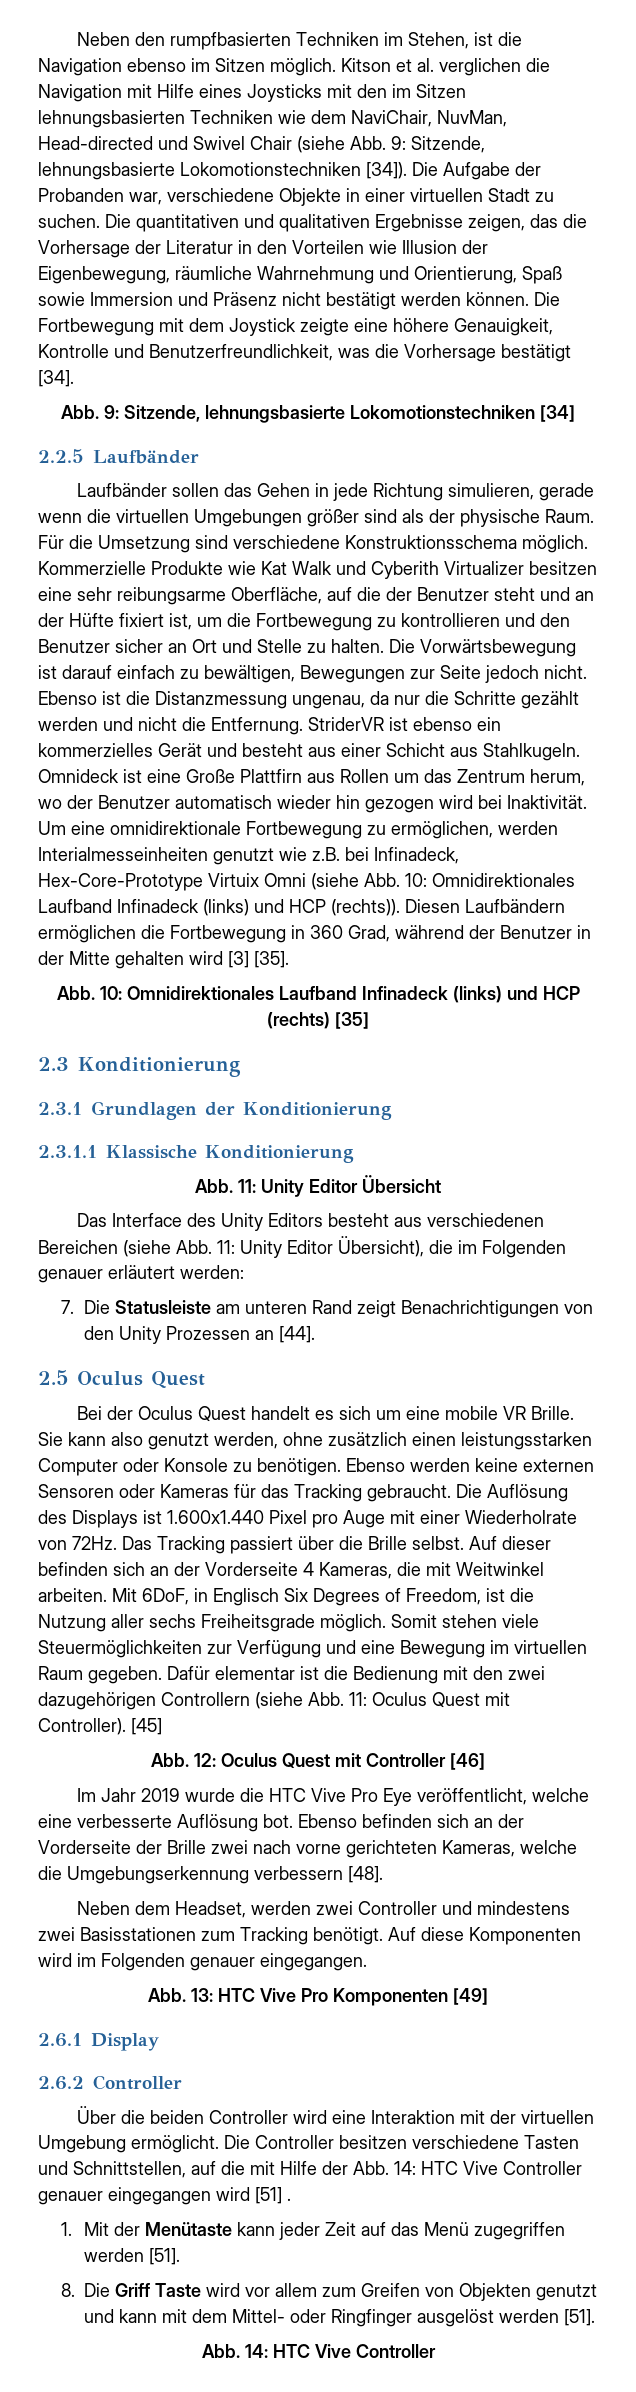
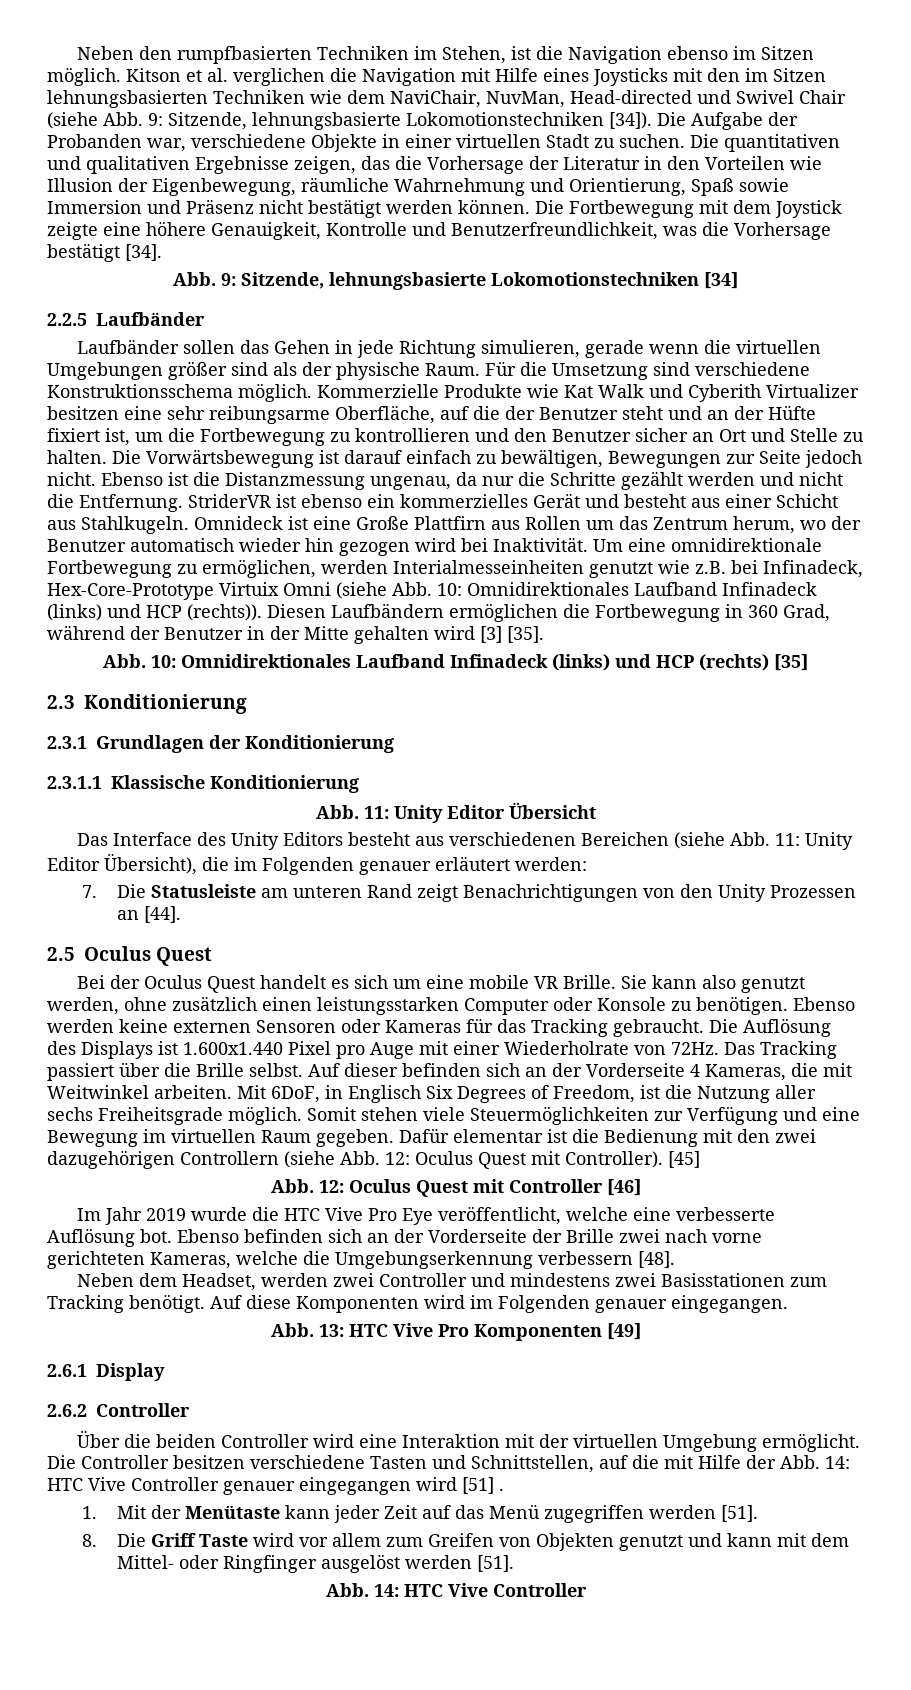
- Dafür elementar ist die Bedienung mit den zwei dazugehörigen Controllern (siehe Abb. 11: Oculus Quest mit Controller).
+ Dafür elementar ist die Bedienung mit den zwei dazugehörigen Controllern (siehe Abb. 12: Oculus Quest mit Controller).

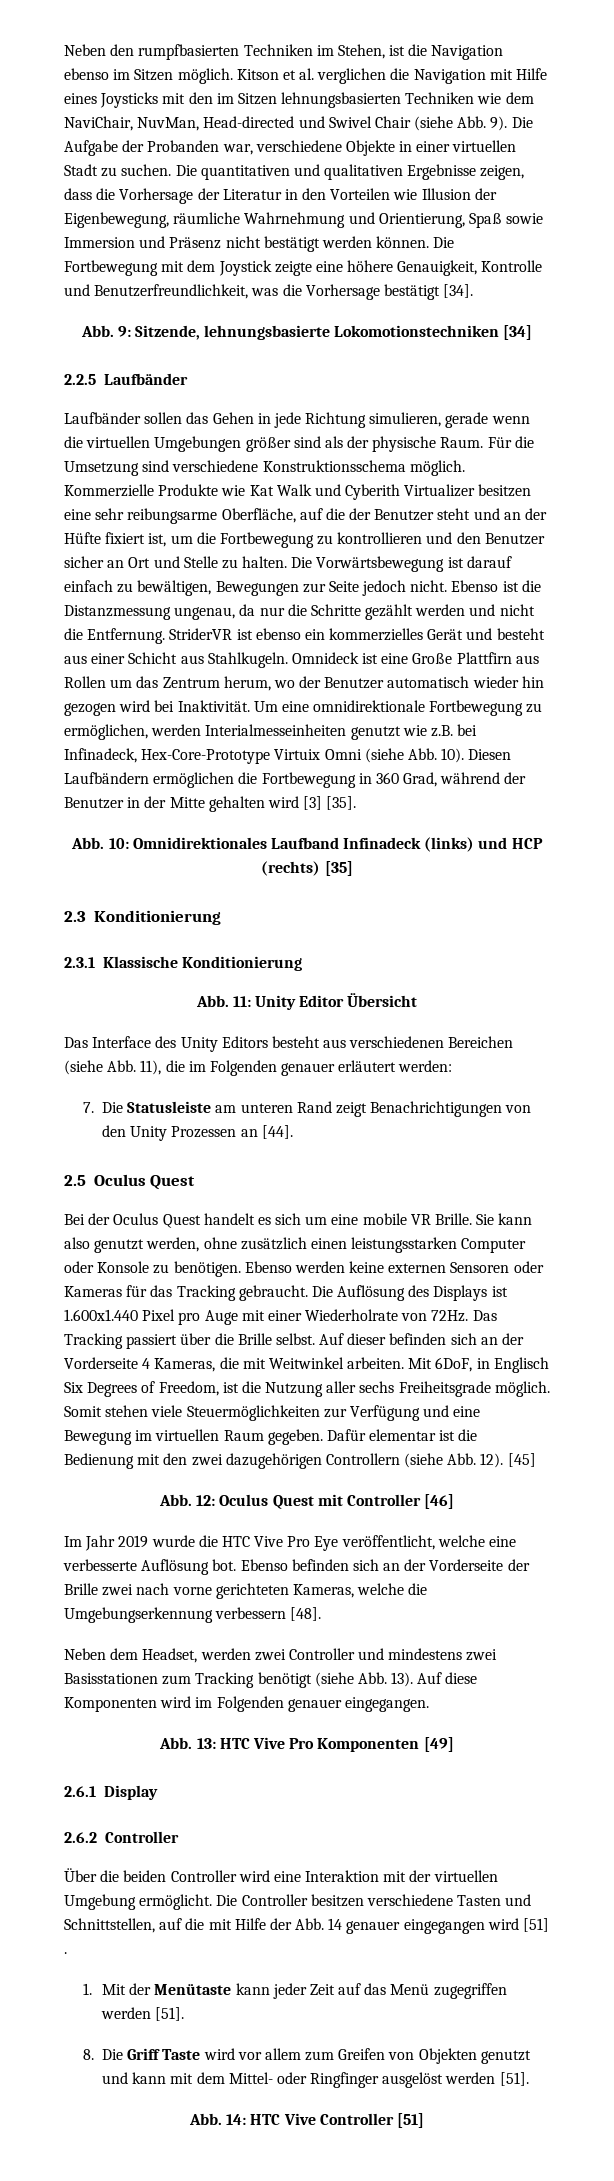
- Kitson et al. verglichen die Navigation mit Hilfe eines Joysticks mit den im Sitzen lehnungsbasierten Techniken wie dem NaviChair, NuvMan, Head-directed und Swivel Chair (siehe Abb. 9: Sitzende, lehnungsbasierte Lokomotionstechniken [34]).
+ Kitson et al. verglichen die Navigation mit Hilfe eines Joysticks mit den im Sitzen lehnungsbasierten Techniken wie dem NaviChair, NuvMan, Head-directed und Swivel Chair (siehe Abb. 9).
- Die quantitativen und qualitativen Ergebnisse zeigen, das die Vorhersage der Literatur in den Vorteilen wie Illusion der Eigenbewegung, räumliche Wahrnehmung und Orientierung, Spaß sowie Immersion und Präsenz nicht bestätigt werden können.
+ Die quantitativen und qualitativen Ergebnisse zeigen, dass die Vorhersage der Literatur in den Vorteilen wie Illusion der Eigenbewegung, räumliche Wahrnehmung und Orientierung, Spaß sowie Immersion und Präsenz nicht bestätigt werden können.
- Um eine omnidirektionale Fortbewegung zu ermöglichen, werden Interialmesseinheiten genutzt wie z.B. bei Infinadeck, Hex-Core-Prototype Virtuix Omni (siehe Abb. 10: Omnidirektionales Laufband Infinadeck (links) und HCP (rechts)).
+ Um eine omnidirektionale Fortbewegung zu ermöglichen, werden Interialmesseinheiten genutzt wie z.B. bei Infinadeck, Hex-Core-Prototype Virtuix Omni (siehe Abb. 10).
- 2.3.1 Grundlagen der Konditionierung
- 2.3.1.1 Klassische Konditionierung
+ 2.3.1 Klassische Konditionierung
- Das Interface des Unity Editors besteht aus verschiedenen Bereichen (siehe Abb. 11: Unity Editor Übersicht), die im Folgenden genauer erläutert werden:
+ Das Interface des Unity Editors besteht aus verschiedenen Bereichen (siehe Abb. 11), die im Folgenden genauer erläutert werden:
- Dafür elementar ist die Bedienung mit den zwei dazugehörigen Controllern (siehe Abb. 12: Oculus Quest mit Controller).
+ Dafür elementar ist die Bedienung mit den zwei dazugehörigen Controllern (siehe Abb. 12).
- Neben dem Headset, werden zwei Controller und mindestens zwei Basisstationen zum Tracking benötigt.
+ Neben dem Headset, werden zwei Controller und mindestens zwei Basisstationen zum Tracking benötigt (siehe Abb. 13).
- Die Controller besitzen verschiedene Tasten und Schnittstellen, auf die mit Hilfe der Abb. 14: HTC Vive Controller genauer eingegangen wird [51] .
+ Die Controller besitzen verschiedene Tasten und Schnittstellen, auf die mit Hilfe der Abb. 14 genauer eingegangen wird [51] .
  8. Die Griff Taste wird vor allem zum Greifen von Objekten genutzt und kann mit dem Mittel- oder Ringfinger ausgelöst werden [51].
- Abb. 14: HTC Vive Controller
+ Abb. 14: HTC Vive Controller [51]

